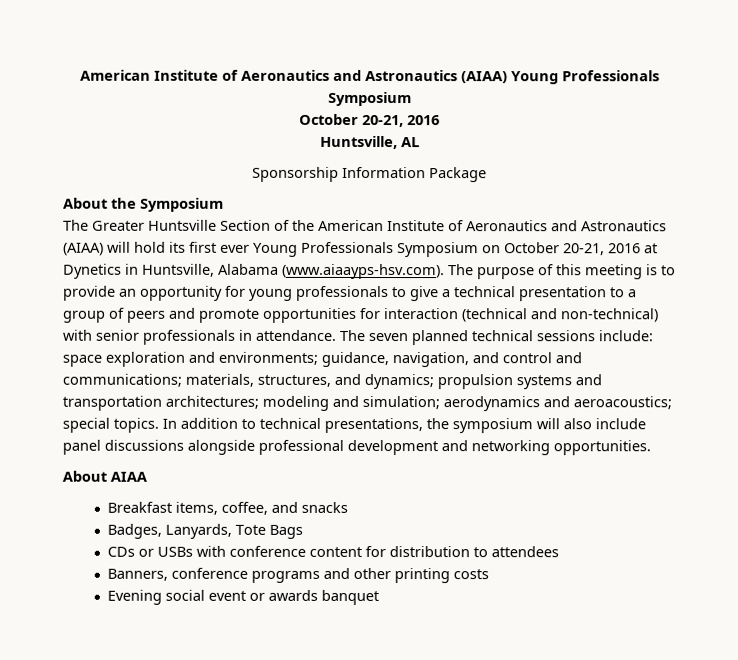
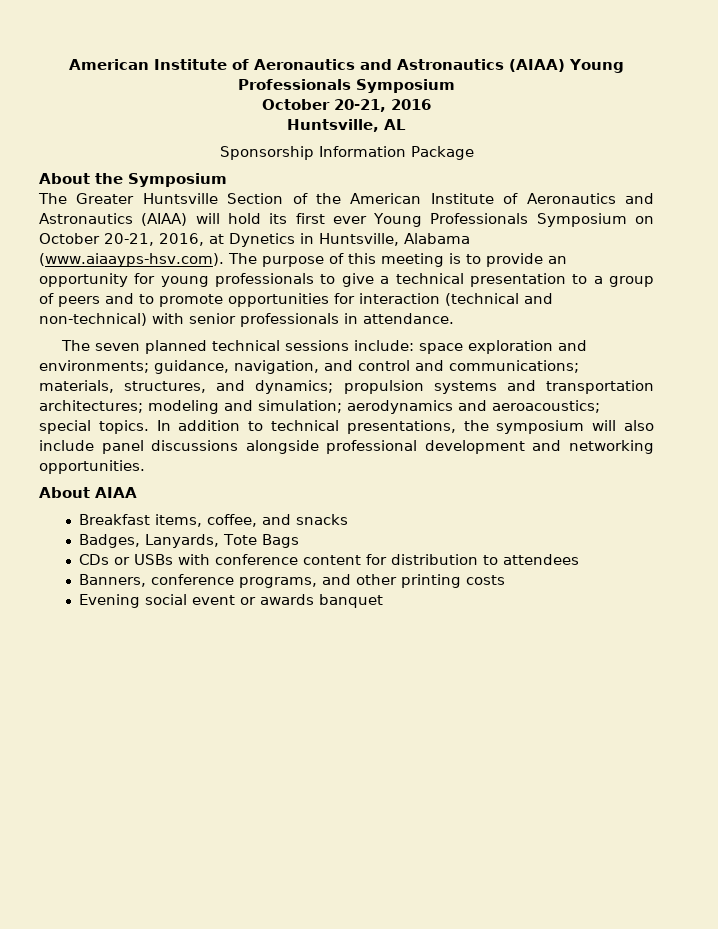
- The Greater Huntsville Section of the American Institute of Aeronautics and Astronautics (AIAA) will hold its first ever Young Professionals Symposium on October 20-21, 2016 at Dynetics in Huntsville, Alabama (www.aiaayps-hsv.com). The purpose of this meeting is to provide an opportunity for young professionals to give a technical presentation to a group of peers and promote opportunities for interaction (technical and non-technical) with senior professionals in attendance. The seven planned technical sessions include:
+ The Greater Huntsville Section of the American Institute of Aeronautics and Astronautics (AIAA) will hold its first ever Young Professionals Symposium on October 20-21, 2016, at Dynetics in Huntsville, Alabama (www.aiaayps-hsv.com). The purpose of this meeting is to provide an opportunity for young professionals to give a technical presentation to a group of peers and to promote opportunities for interaction (technical and non-technical) with senior professionals in attendance.
+ The seven planned technical sessions include:
- Banners, conference programs and other printing costs
+ Banners, conference programs, and other printing costs

